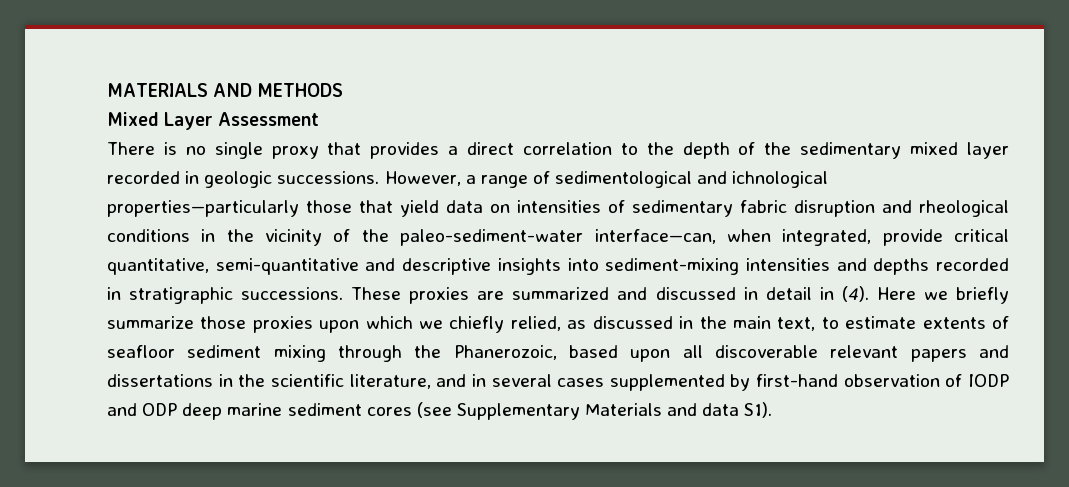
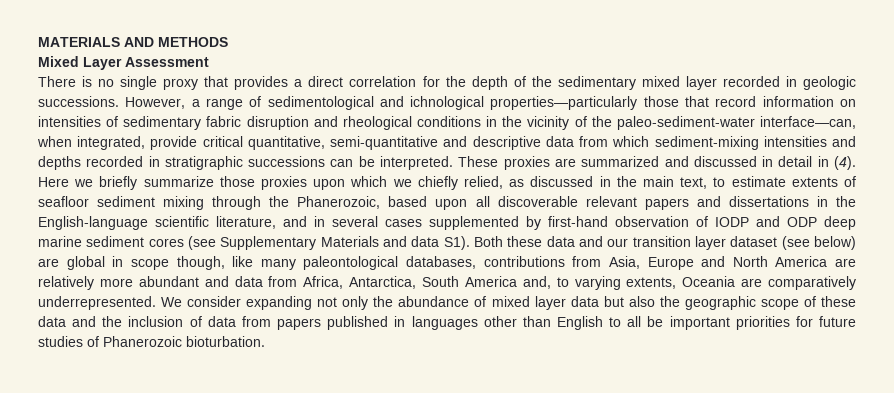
- There is no single proxy that provides a direct correlation to the depth of the sedimentary mixed layer recorded in geologic successions.
+ There is no single proxy that provides a direct correlation for the depth of the sedimentary mixed layer recorded in geologic successions.
- However, a range of sedimentological and ichnological properties—particularly those that yield data on intensities of sedimentary fabric disruption and rheological conditions in the vicinity of the paleo-sediment-water interface—can, when integrated, provide critical quantitative, semi-quantitative and descriptive insights into sediment-mixing intensities and depths recorded in stratigraphic successions.
+ However, a range of sedimentological and ichnological properties—particularly those that record information on intensities of sedimentary fabric disruption and rheological conditions in the vicinity of the paleo-sediment-water interface—can, when integrated, provide critical quantitative, semi-quantitative and descriptive data from which sediment-mixing intensities and depths recorded in stratigraphic successions can be interpreted.
- Here we briefly summarize those proxies upon which we chiefly relied, as discussed in the main text, to estimate extents of seafloor sediment mixing through the Phanerozoic, based upon all discoverable relevant papers and dissertations in the scientific literature, and in several cases supplemented by first-hand observation of IODP and ODP deep marine sediment cores (see Supplementary Materials and data S1).
+ Here we briefly summarize those proxies upon which we chiefly relied, as discussed in the main text, to estimate extents of seafloor sediment mixing through the Phanerozoic, based upon all discoverable relevant papers and dissertations in the English-language scientific literature, and in several cases supplemented by first-hand observation of IODP and ODP deep marine sediment cores (see Supplementary Materials and data S1). Both these data and our transition layer dataset (see below) are global in scope though, like many paleontological databases, contributions from Asia, Europe and North America are relatively more abundant and data from Africa, Antarctica, South America and, to varying extents, Oceania are comparatively underrepresented. We consider expanding not only the abundance of mixed layer data but also the geographic scope of these data and the inclusion of data from papers published in languages other than English to all be important priorities for future studies of Phanerozoic bioturbation.

